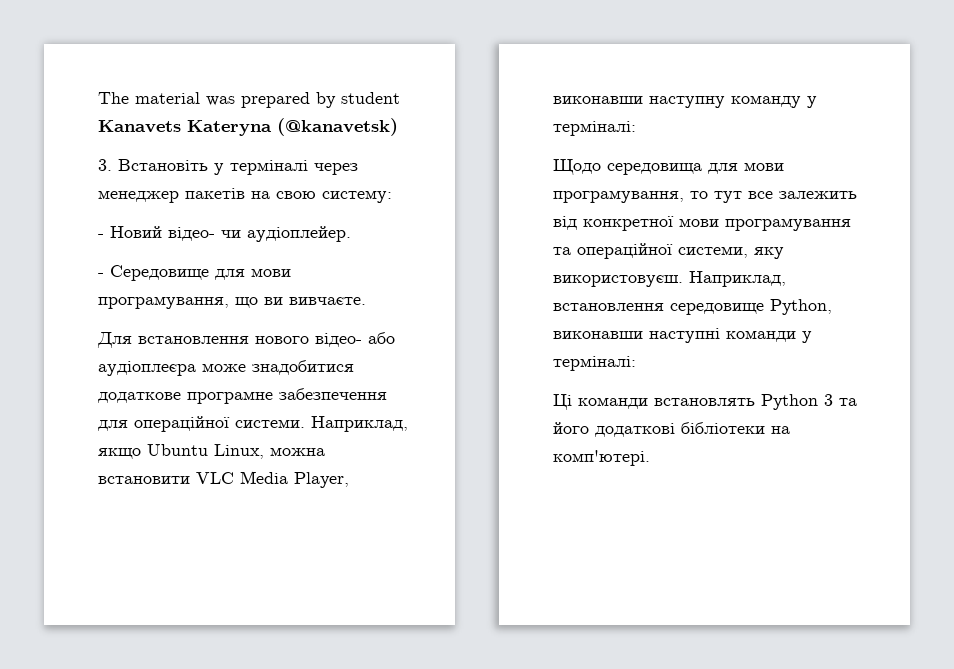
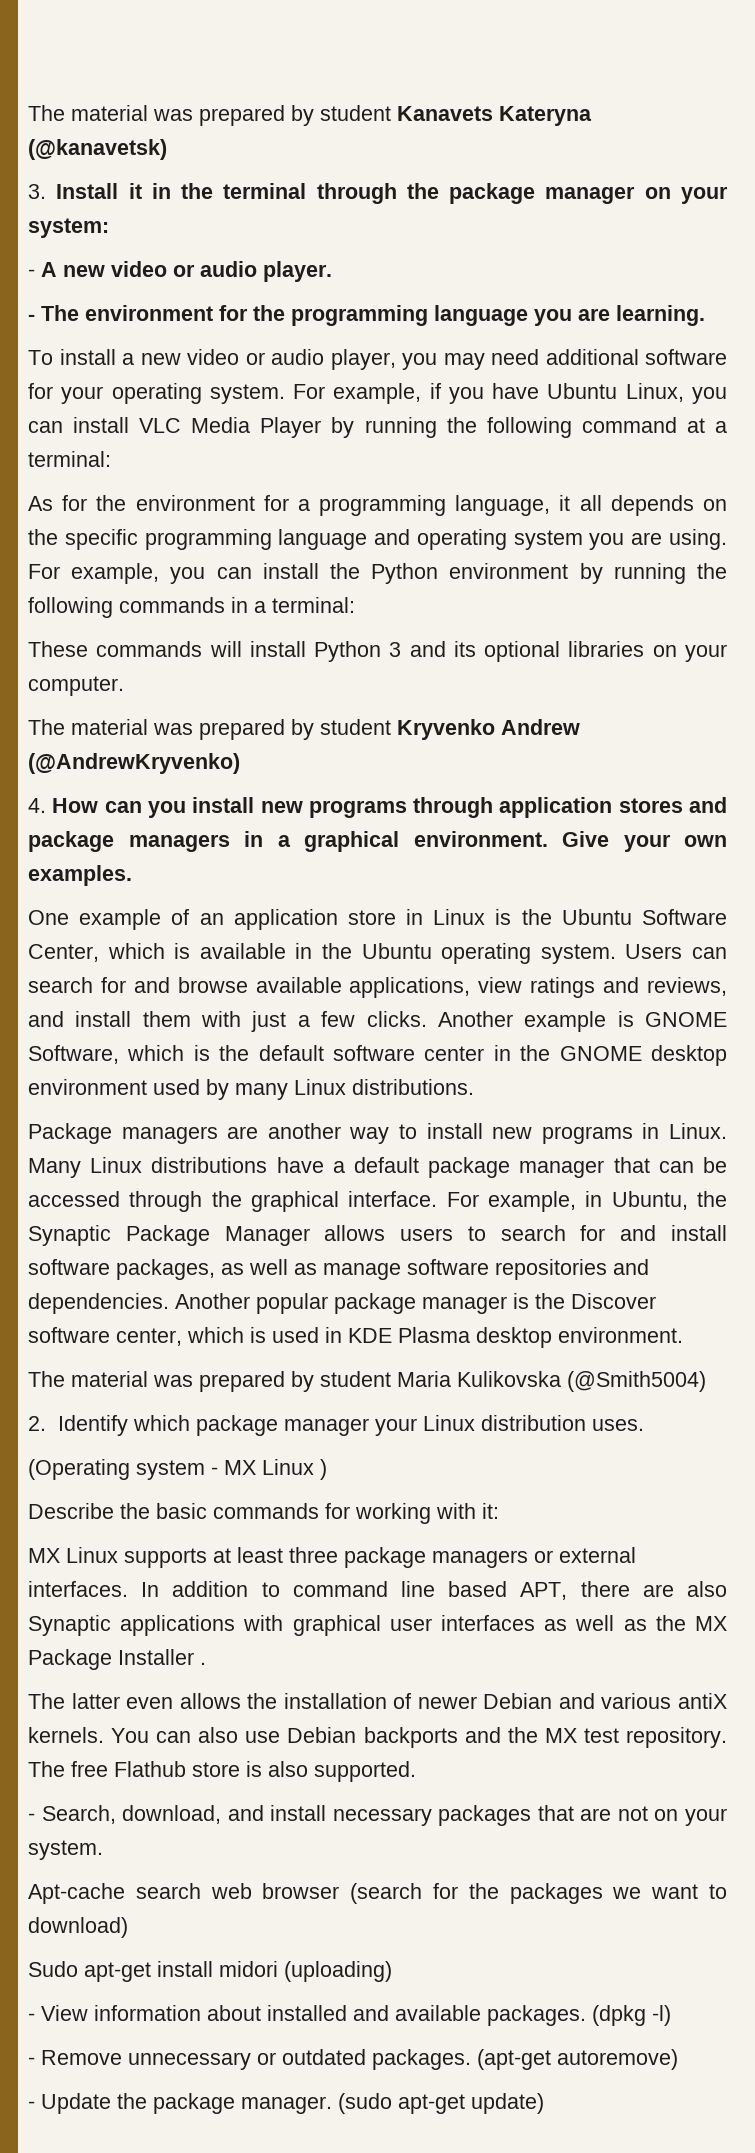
- 3. Встановіть у терміналі через менеджер пакетів на свою систему:
- - Новий відео- чи аудіоплейер.
- - Середовище для мови програмування, що ви вивчаєте.
- Для встановлення нового відео- або аудіоплеєра може знадобитися додаткове програмне забезпечення для операційної системи. Наприклад, якщо Ubuntu Linux, можна встановити VLC Media Player, виконавши наступну команду у терміналі:
- Щодо середовища для мови програмування, то тут все залежить від конкретної мови програмування та операційної системи, яку використовуєш. Наприклад, встановлення середовище Python, виконавши наступні команди у терміналі:
- Ці команди встановлять Python 3 та його додаткові бібліотеки на комп'ютері.
+ 3. Install it in the terminal through the package manager on your system:
+ - A new video or audio player.
+ - The environment for the programming language you are learning.
+ To install a new video or audio player, you may need additional software for your operating system. For example, if you have Ubuntu Linux, you can install VLC Media Player by running the following command at a terminal:
+ As for the environment for a programming language, it all depends on the specific programming language and operating system you are using. For example, you can install the Python environment by running the following commands in a terminal:
+ These commands will install Python 3 and its optional libraries on your computer.
+ The material was prepared by student Kryvenko Andrew (@AndrewKryvenko)
+ 4. How can you install new programs through application stores and package managers in a graphical environment. Give your own examples.
+ One example of an application store in Linux is the Ubuntu Software Center, which is available in the Ubuntu operating system. Users can search for and browse available applications, view ratings and reviews, and install them with just a few clicks. Another example is GNOME Software, which is the default software center in the GNOME desktop environment used by many Linux distributions.
+ Package managers are another way to install new programs in Linux. Many Linux distributions have a default package manager that can be accessed through the graphical interface. For example, in Ubuntu, the Synaptic Package Manager allows users to search for and install software packages, as well as manage software repositories and dependencies. Another popular package manager is the Discover software center, which is used in KDE Plasma desktop environment.
+ The material was prepared by student Maria Kulikovska (@Smith5004)
+ 2. Identify which package manager your Linux distribution uses.
+ (Operating system - MX Linux )
+ Describe the basic commands for working with it:
+ MX Linux supports at least three package managers or external interfaces. In addition to command line based APT, there are also Synaptic applications with graphical user interfaces as well as the MX Package Installer .
+ The latter even allows the installation of newer Debian and various antiX kernels. You can also use Debian backports and the MX test repository. The free Flathub store is also supported.
+ - Search, download, and install necessary packages that are not on your system.
+ Apt-cache search web browser (search for the packages we want to download)
+ Sudo apt-get install midori (uploading)
+ - View information about installed and available packages. (dpkg -l)
+ - Remove unnecessary or outdated packages. (apt-get autoremove)
+ - Update the package manager. (sudo apt-get update)

